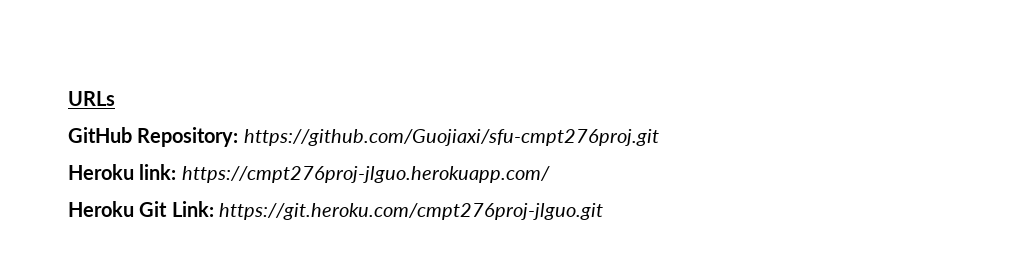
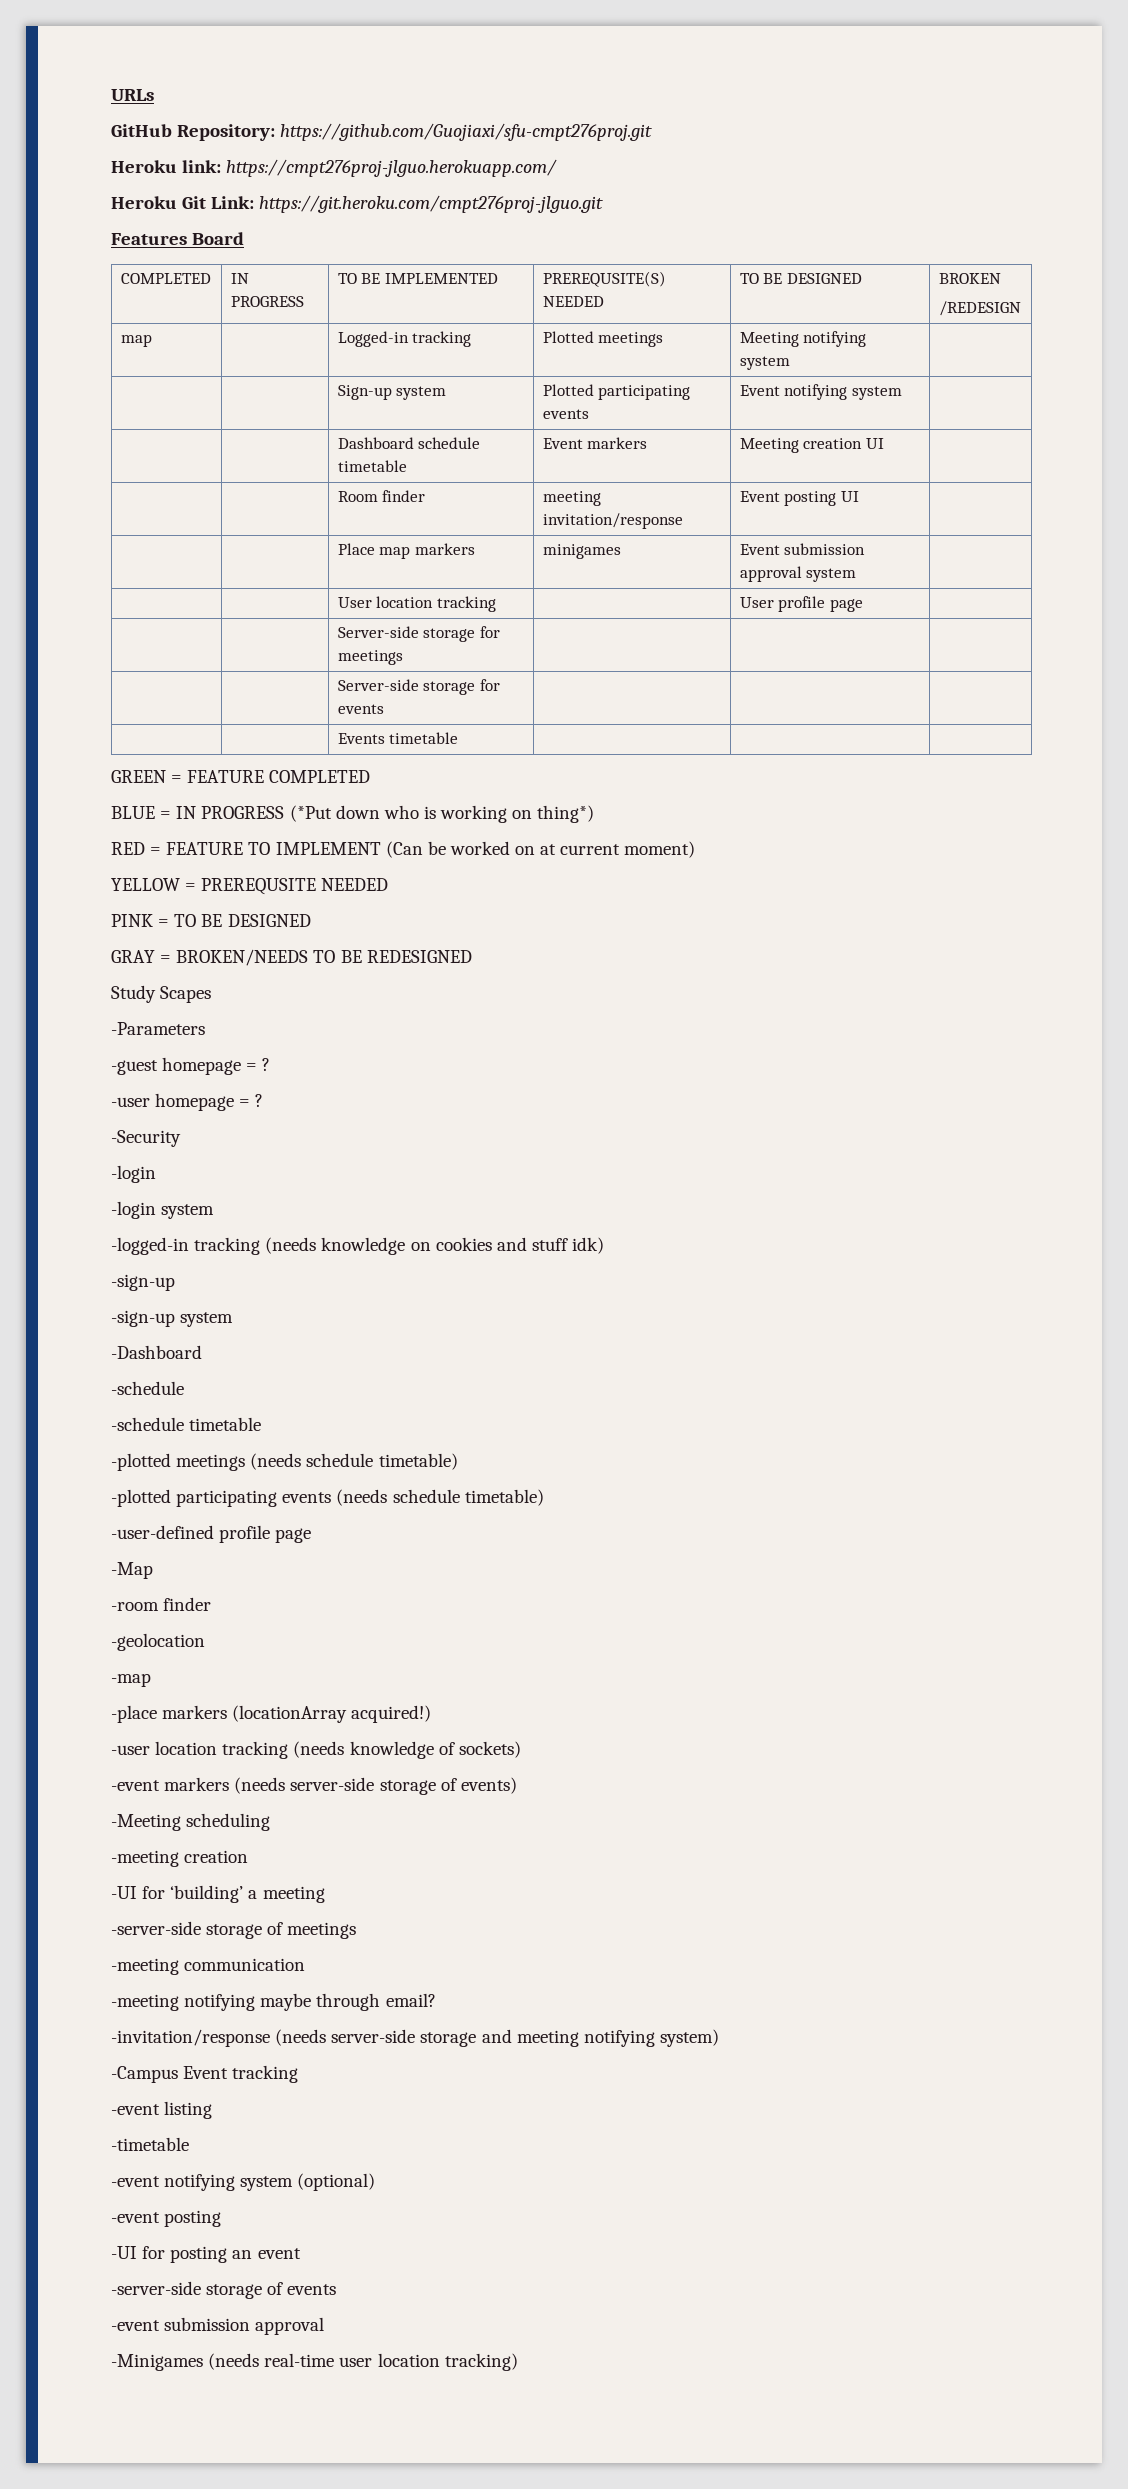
+ Features Board
+ COMPLETED | IN PROGRESS | TO BE IMPLEMENTED | PREREQUSITE(S) NEEDED | TO BE DESIGNED | BROKEN
+ /REDESIGN
+ map | | Logged-in tracking | Plotted meetings | Meeting notifying system |
+ | | Sign-up system | Plotted participating events | Event notifying system |
+ | | Dashboard schedule timetable | Event markers | Meeting creation UI |
+ | | Room finder | meeting invitation/response | Event posting UI |
+ | | Place map markers | minigames | Event submission approval system |
+ | | User location tracking | | User profile page |
+ | | Server-side storage for meetings | | |
+ | | Server-side storage for events | | |
+ | | Events timetable | | |
+ GREEN = FEATURE COMPLETED
+ BLUE = IN PROGRESS (*Put down who is working on thing*)
+ RED = FEATURE TO IMPLEMENT (Can be worked on at current moment)
+ YELLOW = PREREQUSITE NEEDED
+ PINK = TO BE DESIGNED
+ GRAY = BROKEN/NEEDS TO BE REDESIGNED
+ Study Scapes
+ -Parameters
+ -guest homepage = ?
+ -user homepage = ?
+ -Security
+ -login
+ -login system
+ -logged-in tracking (needs knowledge on cookies and stuff idk)
+ -sign-up
+ -sign-up system
+ -Dashboard
+ -schedule
+ -schedule timetable
+ -plotted meetings (needs schedule timetable)
+ -plotted participating events (needs schedule timetable)
+ -user-defined profile page
+ -Map
+ -room finder
+ -geolocation
+ -map
+ -place markers (locationArray acquired!)
+ -user location tracking (needs knowledge of sockets)
+ -event markers (needs server-side storage of events)
+ -Meeting scheduling
+ -meeting creation
+ -UI for ‘building’ a meeting
+ -server-side storage of meetings
+ -meeting communication
+ -meeting notifying maybe through email?
+ -invitation/response (needs server-side storage and meeting notifying system)
+ -Campus Event tracking
+ -event listing
+ -timetable
+ -event notifying system (optional)
+ -event posting
+ -UI for posting an event
+ -server-side storage of events
+ -event submission approval
+ -Minigames (needs real-time user location tracking)

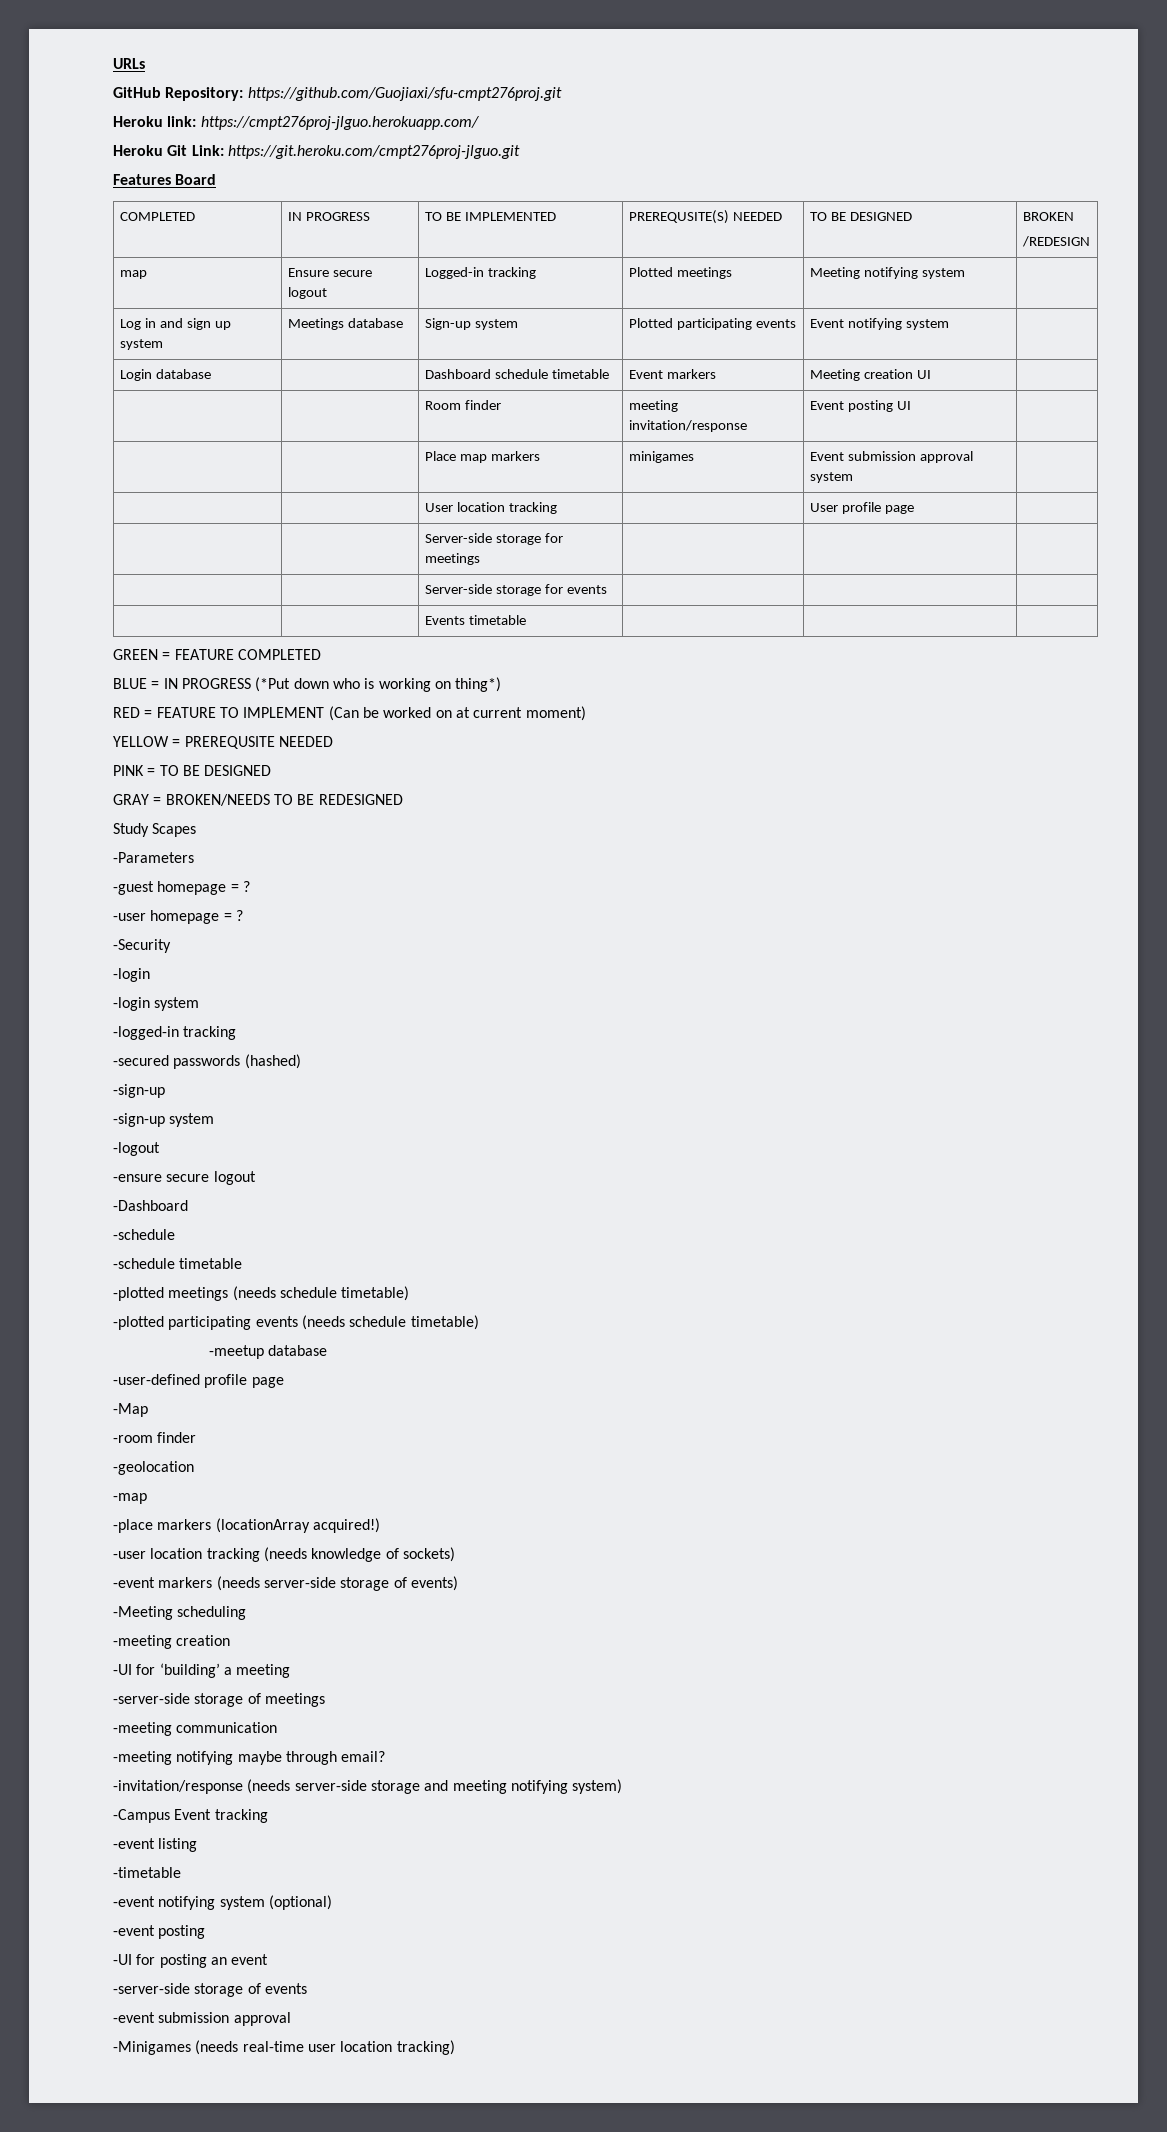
- map | | Logged-in tracking | Plotted meetings | Meeting notifying system |
+ map | Ensure secure logout | Logged-in tracking | Plotted meetings | Meeting notifying system |
- | | Sign-up system | Plotted participating events | Event notifying system |
+ Log in and sign up system | Meetings database | Sign-up system | Plotted participating events | Event notifying system |
- | | Dashboard schedule timetable | Event markers | Meeting creation UI |
+ Login database | | Dashboard schedule timetable | Event markers | Meeting creation UI |
- -logged-in tracking (needs knowledge on cookies and stuff idk)
+ -logged-in tracking
+ -secured passwords (hashed)
+ -logout
+ -ensure secure logout
+ -meetup database

